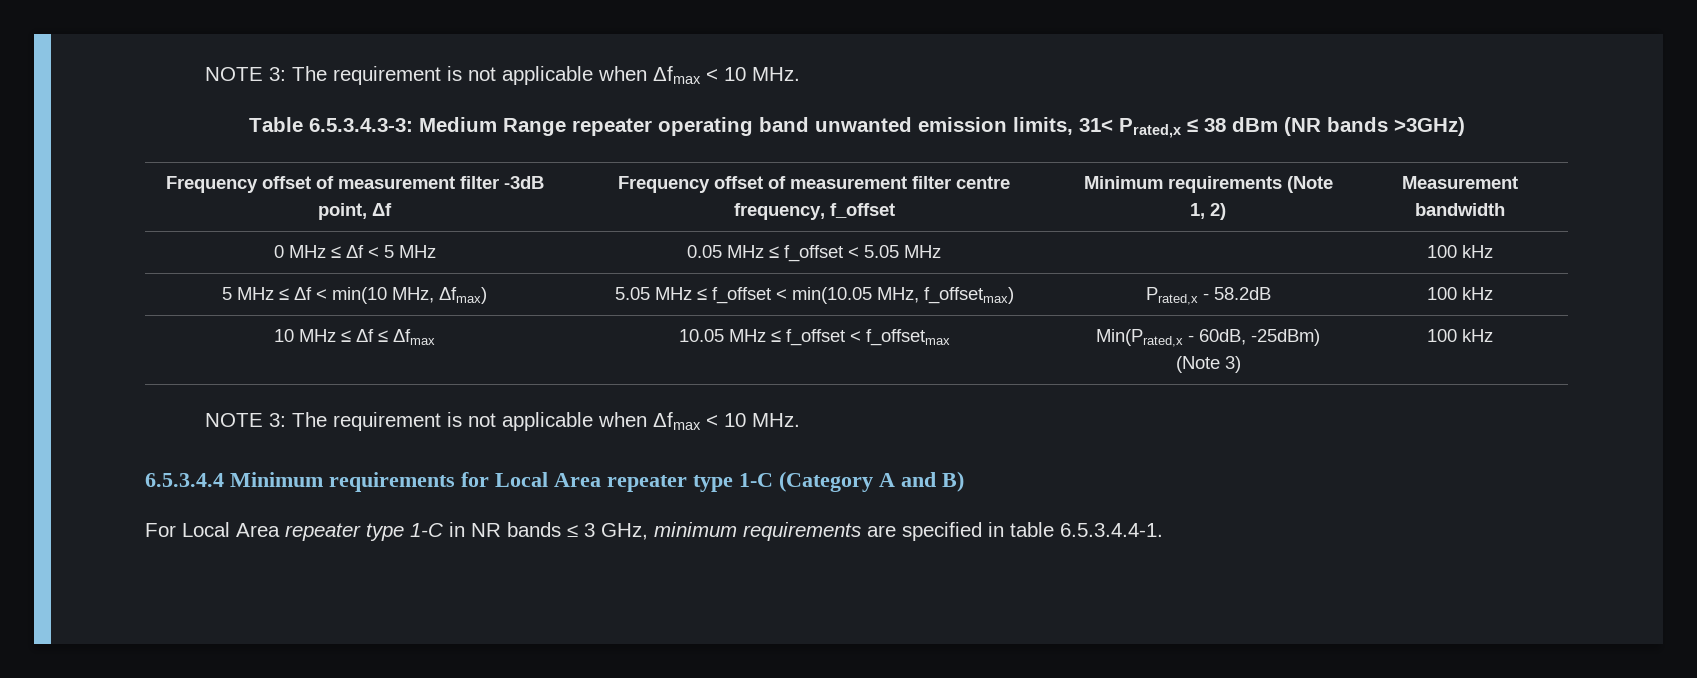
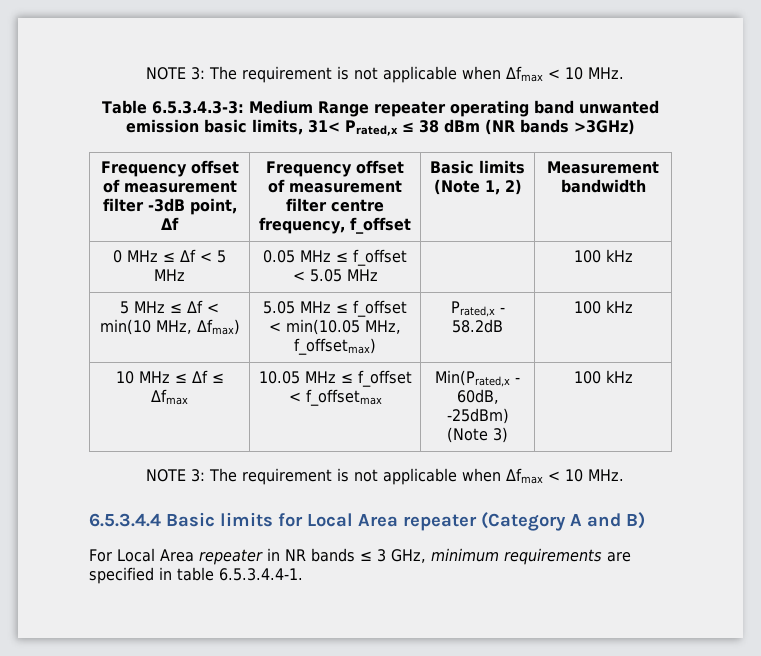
- Table 6.5.3.4.3-3: Medium Range repeater operating band unwanted emission limits, 31< Prated,x ≤ 38 dBm (NR bands >3GHz)
+ Table 6.5.3.4.3-3: Medium Range repeater operating band unwanted emission basic limits, 31< Prated,x ≤ 38 dBm (NR bands >3GHz)
- Frequency offset of measurement filter -3dB point, Δf | Frequency offset of measurement filter centre frequency, f_offset | Minimum requirements (Note 1, 2) | Measurement bandwidth
+ Frequency offset of measurement filter -3dB point, Δf | Frequency offset of measurement filter centre frequency, f_offset | Basic limits (Note 1, 2) | Measurement bandwidth
- 6.5.3.4.4 Minimum requirements for Local Area repeater type 1-C (Category A and B)
+ 6.5.3.4.4 Basic limits for Local Area repeater (Category A and B)
- For Local Area repeater type 1-C in NR bands ≤ 3 GHz, minimum requirements are specified in table 6.5.3.4.4-1.
+ For Local Area repeater in NR bands ≤ 3 GHz, minimum requirements are specified in table 6.5.3.4.4-1.

